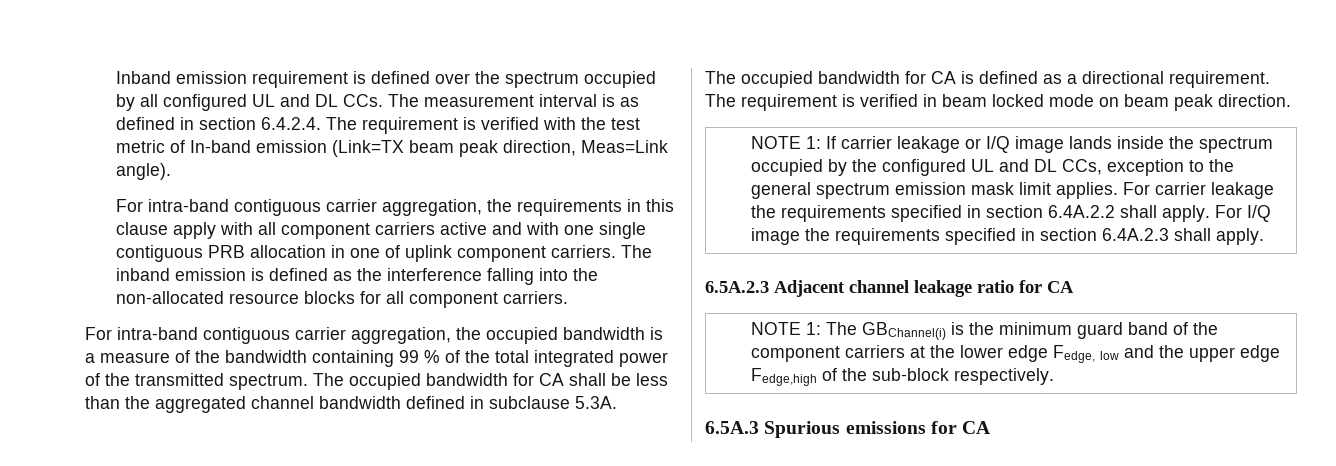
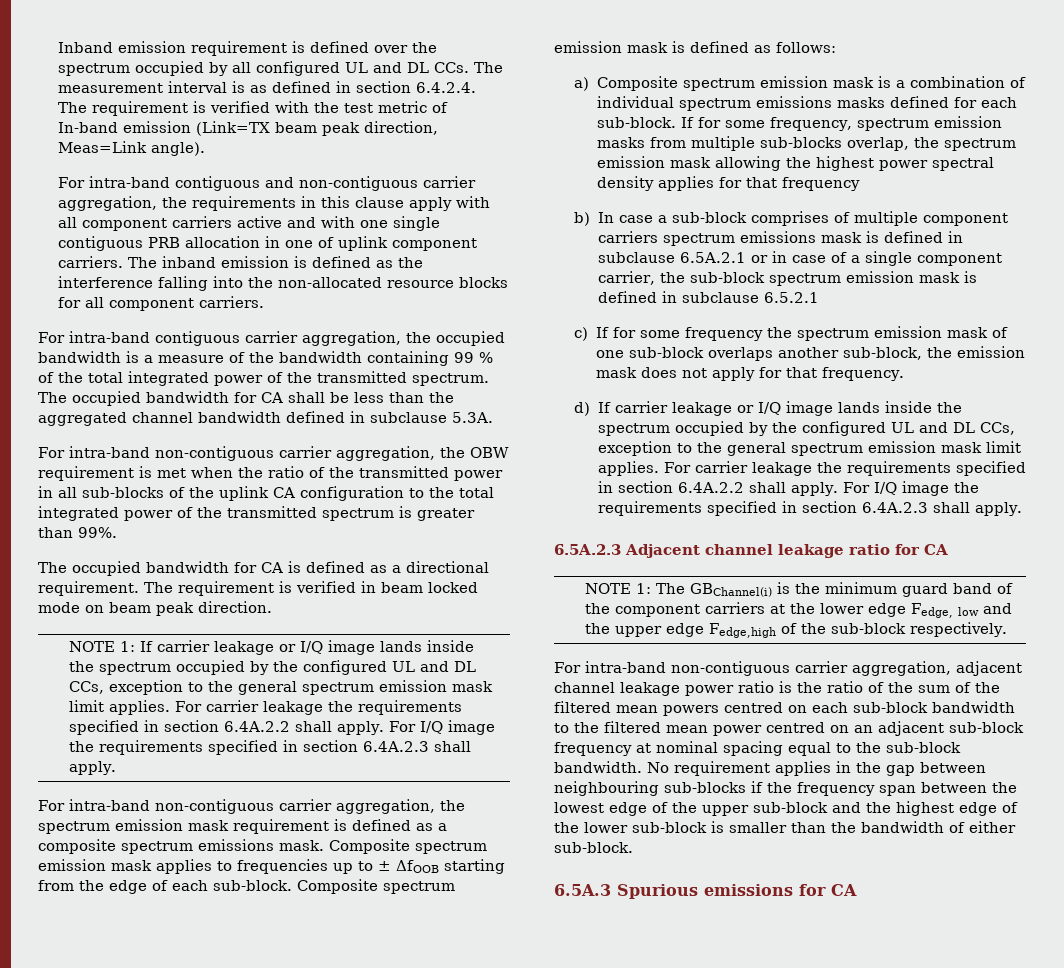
- For intra-band contiguous carrier aggregation, the requirements in this clause apply with all component carriers active and with one single contiguous PRB allocation in one of uplink component carriers.
+ For intra-band contiguous and non-contiguous carrier aggregation, the requirements in this clause apply with all component carriers active and with one single contiguous PRB allocation in one of uplink component carriers.
+ For intra-band non-contiguous carrier aggregation, the OBW requirement is met when the ratio of the transmitted power in all sub-blocks of the uplink CA configuration to the total integrated power of the transmitted spectrum is greater than 99%.
+ For intra-band non-contiguous carrier aggregation, the spectrum emission mask requirement is defined as a composite spectrum emissions mask. Composite spectrum emission mask applies to frequencies up to ± ΔfOOB starting from the edge of each sub-block. Composite spectrum emission mask is defined as follows:
+ a) Composite spectrum emission mask is a combination of individual spectrum emissions masks defined for each sub-block. If for some frequency, spectrum emission masks from multiple sub-blocks overlap, the spectrum emission mask allowing the highest power spectral density applies for that frequency
+ b) In case a sub-block comprises of multiple component carriers spectrum emissions mask is defined in subclause 6.5A.2.1 or in case of a single component carrier, the sub-block spectrum emission mask is defined in subclause 6.5.2.1
+ c) If for some frequency the spectrum emission mask of one sub-block overlaps another sub-block, the emission mask does not apply for that frequency.
+ d) If carrier leakage or I/Q image lands inside the spectrum occupied by the configured UL and DL CCs, exception to the general spectrum emission mask limit applies. For carrier leakage the requirements specified in section 6.4A.2.2 shall apply. For I/Q image the requirements specified in section 6.4A.2.3 shall apply.
+ For intra-band non-contiguous carrier aggregation, adjacent channel leakage power ratio is the ratio of the sum of the filtered mean powers centred on each sub-block bandwidth to the filtered mean power centred on an adjacent sub-block frequency at nominal spacing equal to the sub-block bandwidth. No requirement applies in the gap between neighbouring sub-blocks if the frequency span between the lowest edge of the upper sub-block and the highest edge of the lower sub-block is smaller than the bandwidth of either sub-block.

